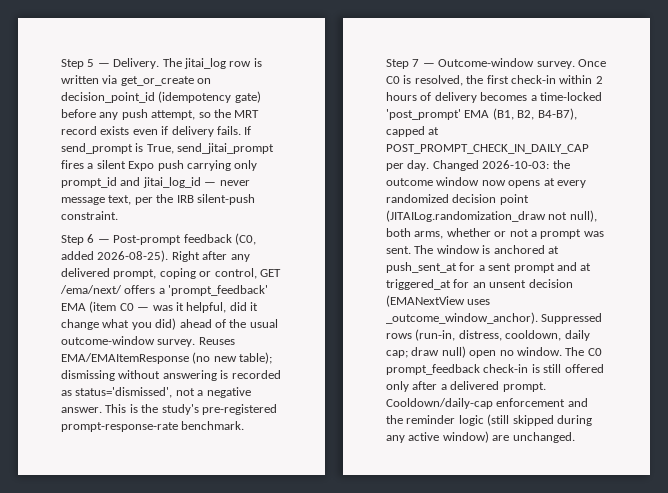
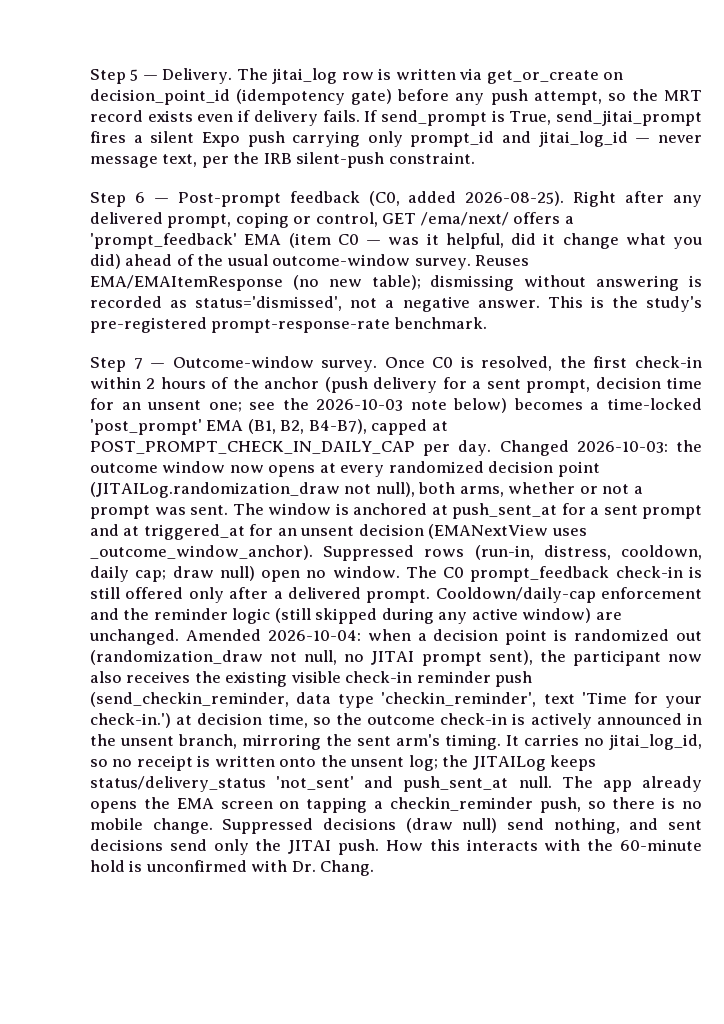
- Once C0 is resolved, the first check-in within 2 hours of delivery becomes a time-locked 'post_prompt' EMA (B1, B2, B4-B7), capped at POST_PROMPT_CHECK_IN_DAILY_CAP per day.
+ Once C0 is resolved, the first check-in within 2 hours of the anchor (push delivery for a sent prompt, decision time for an unsent one; see the 2026-10-03 note below) becomes a time-locked 'post_prompt' EMA (B1, B2, B4-B7), capped at POST_PROMPT_CHECK_IN_DAILY_CAP per day.
+ Amended 2026-10-04: when a decision point is randomized out (randomization_draw not null, no JITAI prompt sent), the participant now also receives the existing visible check-in reminder push (send_checkin_reminder, data type 'checkin_reminder', text 'Time for your check-in.') at decision time, so the outcome check-in is actively announced in the unsent branch, mirroring the sent arm's timing. It carries no jitai_log_id, so no receipt is written onto the unsent log; the JITAILog keeps status/delivery_status 'not_sent' and push_sent_at null. The app already opens the EMA screen on tapping a checkin_reminder push, so there is no mobile change. Suppressed decisions (draw null) send nothing, and sent decisions send only the JITAI push. How this interacts with the 60-minute hold is unconfirmed with Dr. Chang.

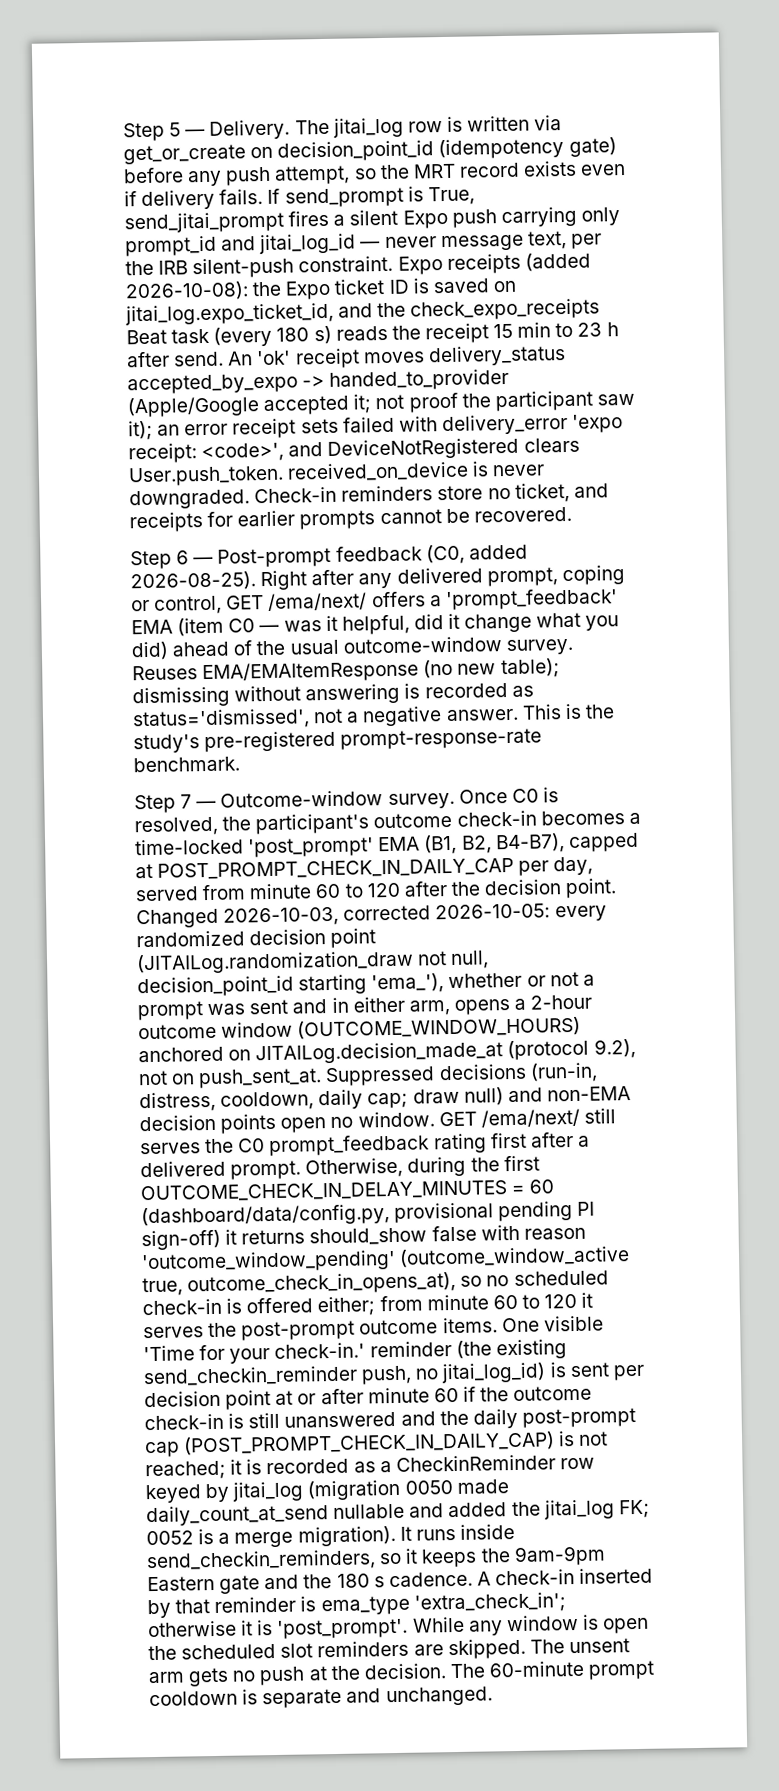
+ Expo receipts (added 2026-10-08): the Expo ticket ID is saved on jitai_log.expo_ticket_id, and the check_expo_receipts Beat task (every 180 s) reads the receipt 15 min to 23 h after send. An 'ok' receipt moves delivery_status accepted_by_expo -> handed_to_provider (Apple/Google accepted it; not proof the participant saw it); an error receipt sets failed with delivery_error 'expo receipt: <code>', and DeviceNotRegistered clears User.push_token. received_on_device is never downgraded. Check-in reminders store no ticket, and receipts for earlier prompts cannot be recovered.
- Once C0 is resolved, the first check-in within 2 hours of the anchor (push delivery for a sent prompt, decision time for an unsent one; see the 2026-10-03 note below) becomes a time-locked 'post_prompt' EMA (B1, B2, B4-B7), capped at POST_PROMPT_CHECK_IN_DAILY_CAP per day. Changed 2026-10-03: the outcome window now opens at every randomized decision point (JITAILog.randomization_draw not null), both arms, whether or not a prompt was sent. The window is anchored at push_sent_at for a sent prompt and at triggered_at for an unsent decision (EMANextView uses _outcome_window_anchor). Suppressed rows (run-in, distress, cooldown, daily cap; draw null) open no window. The C0 prompt_feedback check-in is still offered only after a delivered prompt. Cooldown/daily-cap enforcement and the reminder logic (still skipped during any active window) are unchanged. Amended 2026-10-04: when a decision point is randomized out (randomization_draw not null, no JITAI prompt sent), the participant now also receives the existing visible check-in reminder push (send_checkin_reminder, data type 'checkin_reminder', text 'Time for your check-in.') at decision time, so the outcome check-in is actively announced in the unsent branch, mirroring the sent arm's timing. It carries no jitai_log_id, so no receipt is written onto the unsent log; the JITAILog keeps status/delivery_status 'not_sent' and push_sent_at null. The app already opens the EMA screen on tapping a checkin_reminder push, so there is no mobile change. Suppressed decisions (draw null) send nothing, and sent decisions send only the JITAI push. How this interacts with the 60-minute hold is unconfirmed with Dr. Chang.
+ Once C0 is resolved, the participant's outcome check-in becomes a time-locked 'post_prompt' EMA (B1, B2, B4-B7), capped at POST_PROMPT_CHECK_IN_DAILY_CAP per day, served from minute 60 to 120 after the decision point. Changed 2026-10-03, corrected 2026-10-05: every randomized decision point (JITAILog.randomization_draw not null, decision_point_id starting 'ema_'), whether or not a prompt was sent and in either arm, opens a 2-hour outcome window (OUTCOME_WINDOW_HOURS) anchored on JITAILog.decision_made_at (protocol 9.2), not on push_sent_at. Suppressed decisions (run-in, distress, cooldown, daily cap; draw null) and non-EMA decision points open no window. GET /ema/next/ still serves the C0 prompt_feedback rating first after a delivered prompt. Otherwise, during the first OUTCOME_CHECK_IN_DELAY_MINUTES = 60 (dashboard/data/config.py, provisional pending PI sign-off) it returns should_show false with reason 'outcome_window_pending' (outcome_window_active true, outcome_check_in_opens_at), so no scheduled check-in is offered either; from minute 60 to 120 it serves the post-prompt outcome items. One visible 'Time for your check-in.' reminder (the existing send_checkin_reminder push, no jitai_log_id) is sent per decision point at or after minute 60 if the outcome check-in is still unanswered and the daily post-prompt cap (POST_PROMPT_CHECK_IN_DAILY_CAP) is not reached; it is recorded as a CheckinReminder row keyed by jitai_log (migration 0050 made daily_count_at_send nullable and added the jitai_log FK; 0052 is a merge migration). It runs inside send_checkin_reminders, so it keeps the 9am-9pm Eastern gate and the 180 s cadence. A check-in inserted by that reminder is ema_type 'extra_check_in'; otherwise it is 'post_prompt'. While any window is open the scheduled slot reminders are skipped. The unsent arm gets no push at the decision. The 60-minute prompt cooldown is separate and unchanged.

